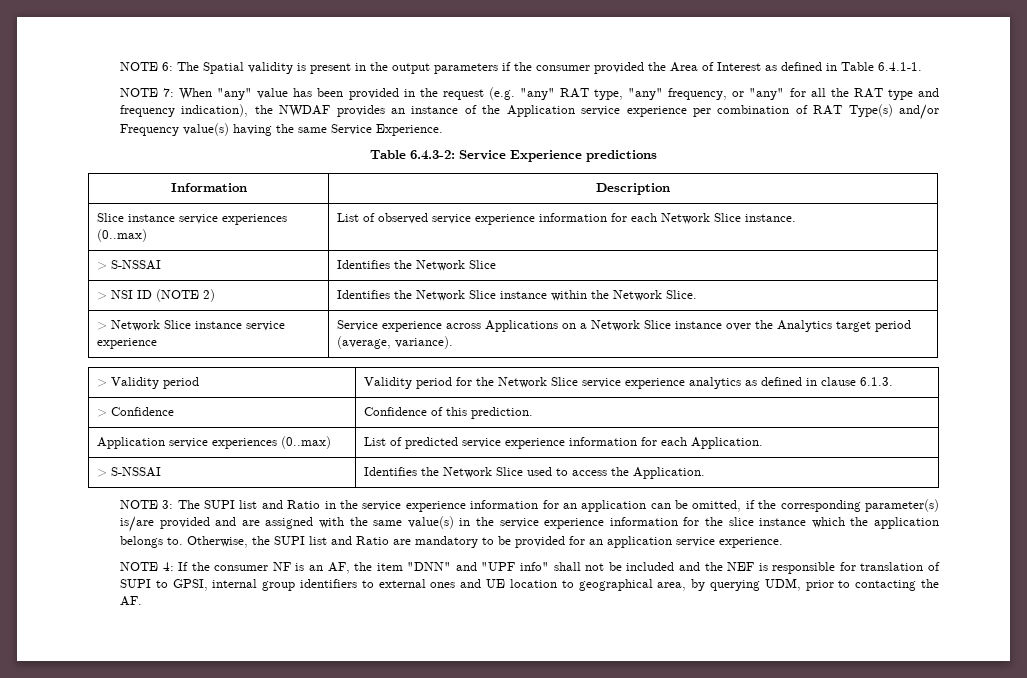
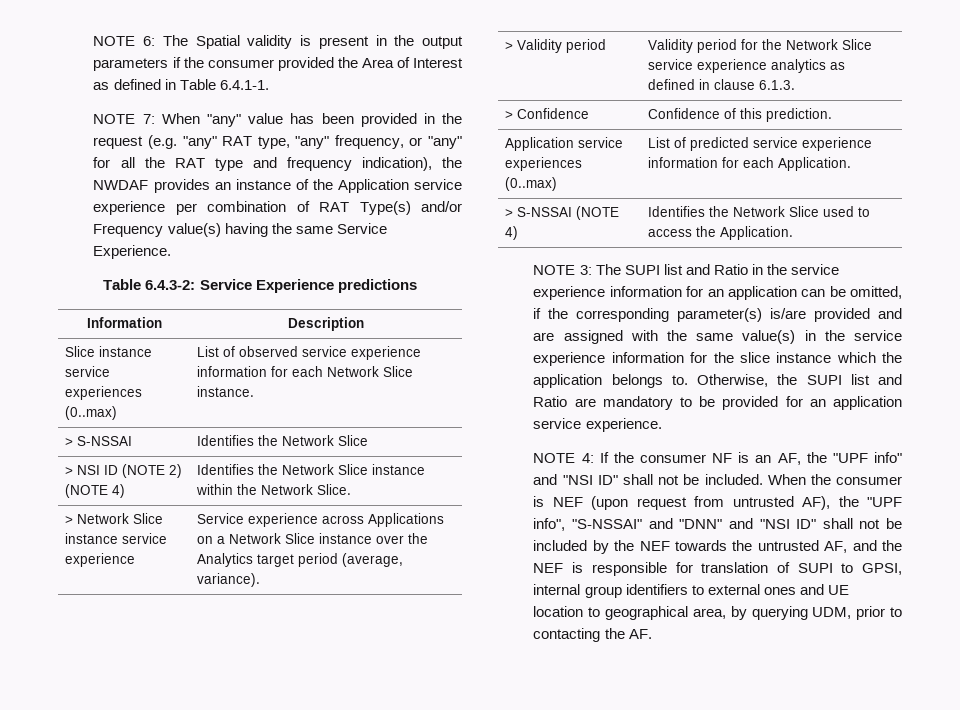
- > NSI ID (NOTE 2) | Identifies the Network Slice instance within the Network Slice.
+ > NSI ID (NOTE 2) (NOTE 4) | Identifies the Network Slice instance within the Network Slice.
- > S-NSSAI | Identifies the Network Slice used to access the Application.
+ > S-NSSAI (NOTE 4) | Identifies the Network Slice used to access the Application.
- NOTE 4: If the consumer NF is an AF, the item "DNN" and "UPF info" shall not be included and the NEF is responsible for translation of SUPI to GPSI, internal group identifiers to external ones and UE location to geographical area, by querying UDM, prior to contacting the AF.
+ NOTE 4: If the consumer NF is an AF, the "UPF info" and "NSI ID" shall not be included. When the consumer is NEF (upon request from untrusted AF), the "UPF info", "S-NSSAI" and "DNN" and "NSI ID" shall not be included by the NEF towards the untrusted AF, and the NEF is responsible for translation of SUPI to GPSI, internal group identifiers to external ones and UE location to geographical area, by querying UDM, prior to contacting the AF.

